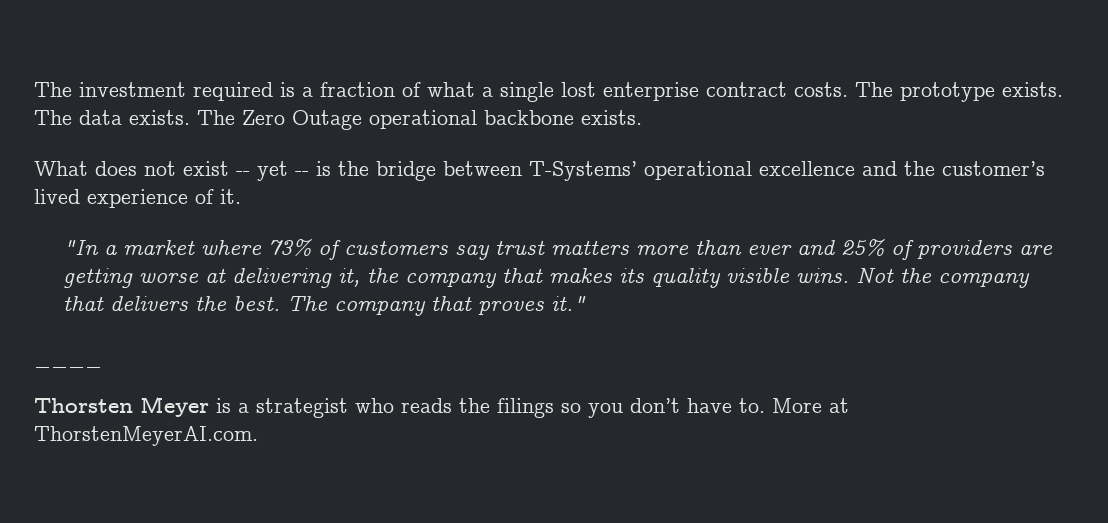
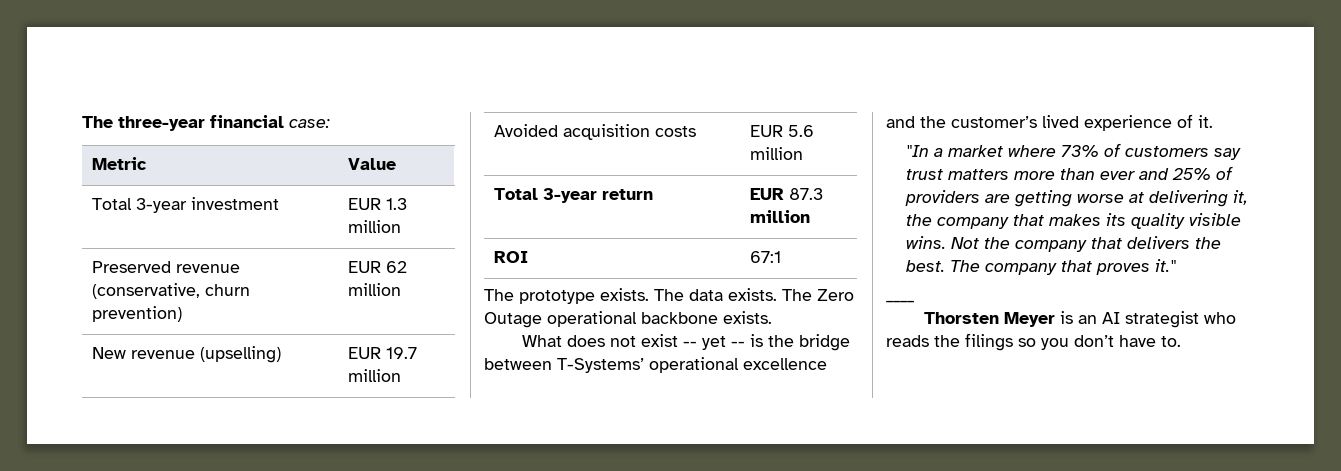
- The investment required is a fraction of what a single lost enterprise contract costs. The prototype exists.
+ The three-year financial case:
+ Metric | Value
+ Total 3-year investment | EUR 1.3 million
+ Preserved revenue (conservative, churn prevention) | EUR 62 million
+ New revenue (upselling) | EUR 19.7 million
+ Avoided acquisition costs | EUR 5.6 million
+ Total 3-year return | EUR 87.3 million
+ ROI | 67:1
+ The prototype exists.
- Thorsten Meyer is a strategist who reads the filings so you don’t have to. More at ThorstenMeyerAI.com.
+ Thorsten Meyer is an AI strategist who reads the filings so you don’t have to.

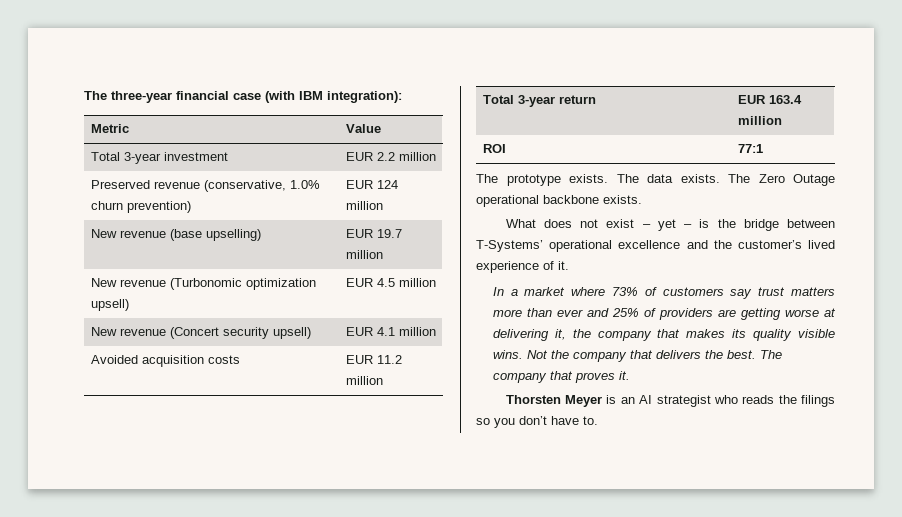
- The three-year financial case:
+ The three-year financial case (with IBM integration):
- Total 3-year investment | EUR 1.3 million
+ Total 3-year investment | EUR 2.2 million
- Preserved revenue (conservative, churn prevention) | EUR 62 million
- New revenue (upselling) | EUR 19.7 million
+ Preserved revenue (conservative, 1.0% churn prevention) | EUR 124 million
+ New revenue (base upselling) | EUR 19.7 million
+ New revenue (Turbonomic optimization upsell) | EUR 4.5 million
+ New revenue (Concert security upsell) | EUR 4.1 million
- Avoided acquisition costs | EUR 5.6 million
+ Avoided acquisition costs | EUR 11.2 million
- Total 3-year return | EUR 87.3 million
+ Total 3-year return | EUR 163.4 million
- ROI | 67:1
+ ROI | 77:1
- What does not exist -- yet -- is the bridge between T-Systems’ operational excellence and the customer’s lived experience of it.
+ What does not exist – yet – is the bridge between T-Systems’ operational excellence and the customer’s lived experience of it.
- "In a market where 73% of customers say trust matters more than ever and 25% of providers are getting worse at delivering it, the company that makes its quality visible wins.
+ In a market where 73% of customers say trust matters more than ever and 25% of providers are getting worse at delivering it, the company that makes its quality visible wins.
- The company that proves it."
- ____
+ The company that proves it.

